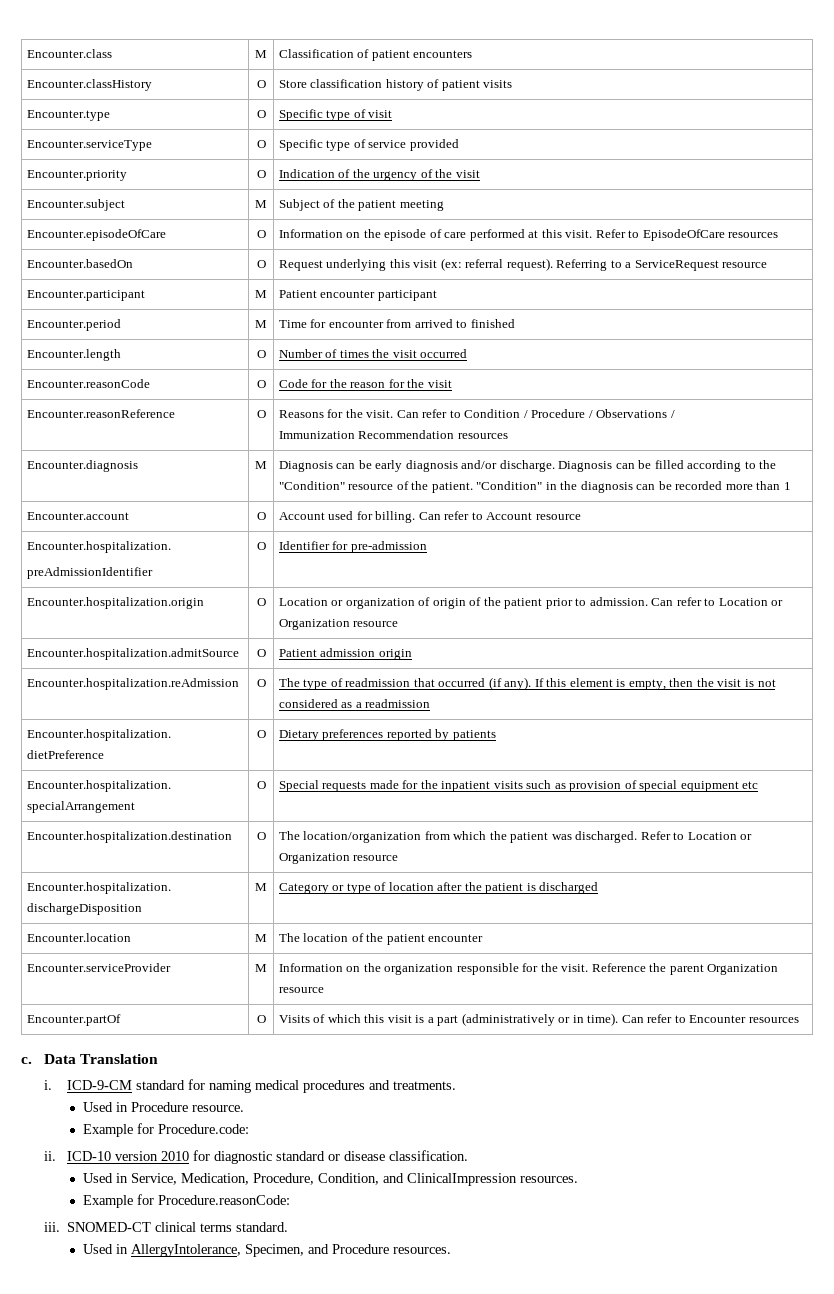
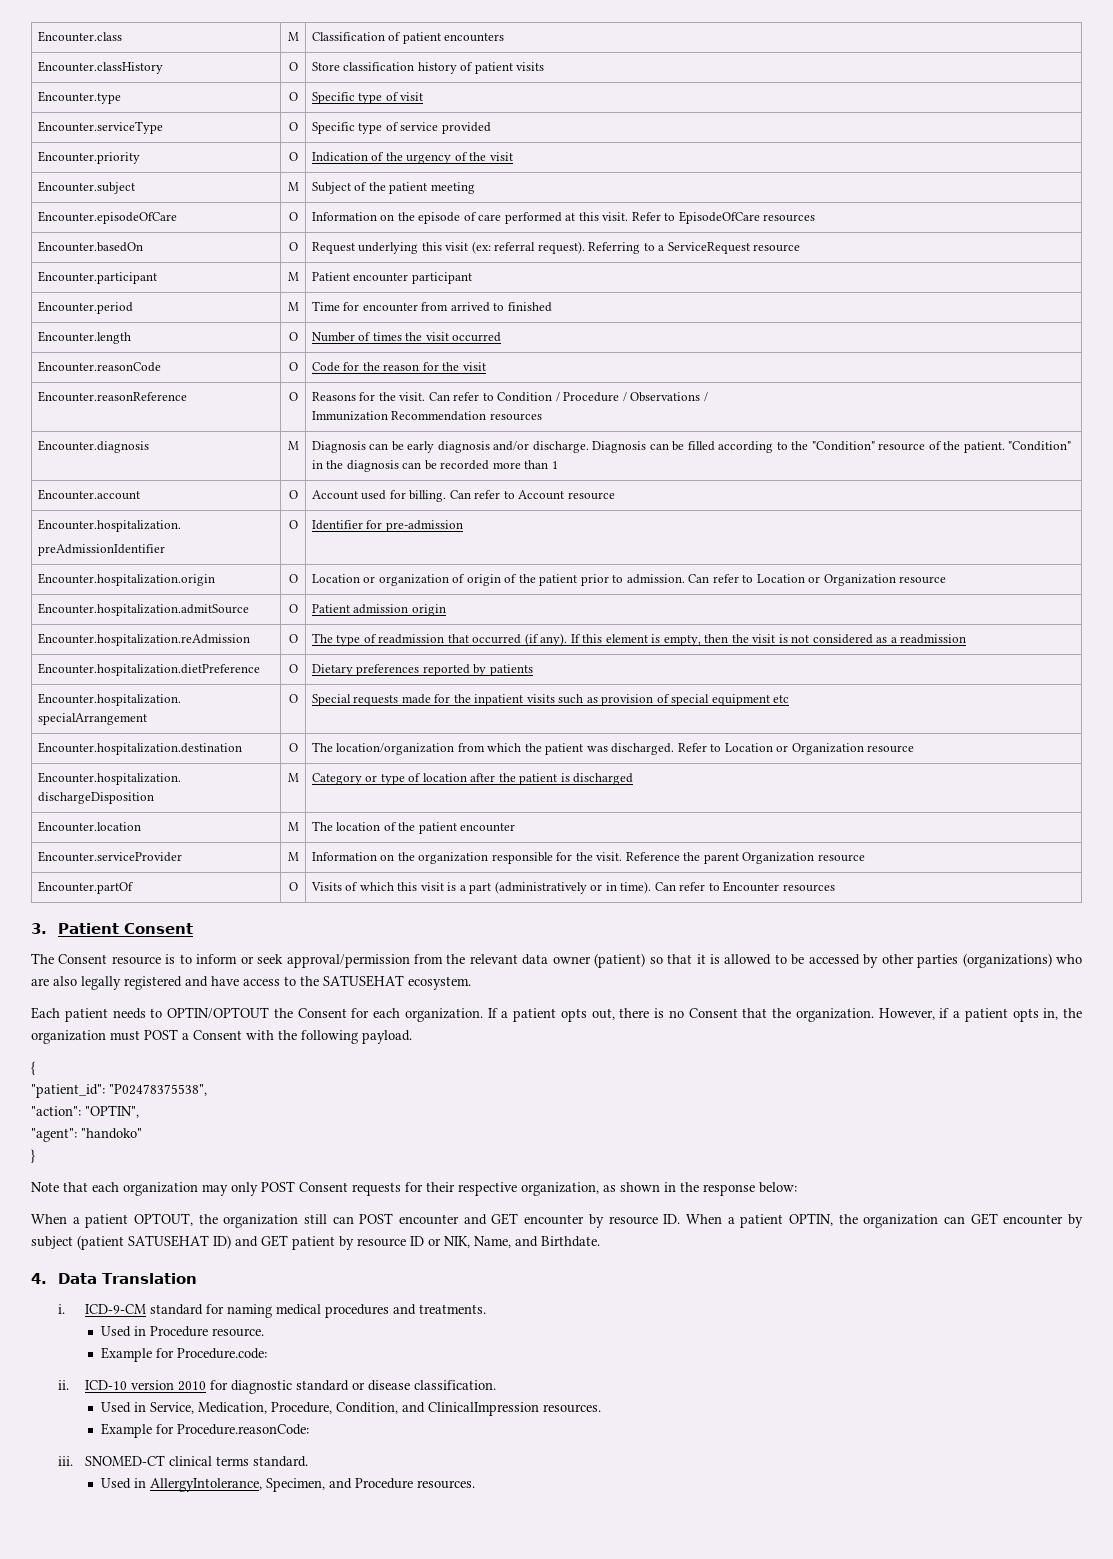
- c. Data Translation
+ 3. Patient Consent
+ The Consent resource is to inform or seek approval/permission from the relevant data owner (patient) so that it is allowed to be accessed by other parties (organizations) who are also legally registered and have access to the SATUSEHAT ecosystem.
+ Each patient needs to OPTIN/OPTOUT the Consent for each organization. If a patient opts out, there is no Consent that the organization. However, if a patient opts in, the organization must POST a Consent with the following payload.
+ {
+ "patient_id": "P02478375538",
+ "action": "OPTIN",
+ "agent": "handoko"
+ }
+ Note that each organization may only POST Consent requests for their respective organization, as shown in the response below:
+ When a patient OPTOUT, the organization still can POST encounter and GET encounter by resource ID. When a patient OPTIN, the organization can GET encounter by subject (patient SATUSEHAT ID) and GET patient by resource ID or NIK, Name, and Birthdate.
+ 4. Data Translation

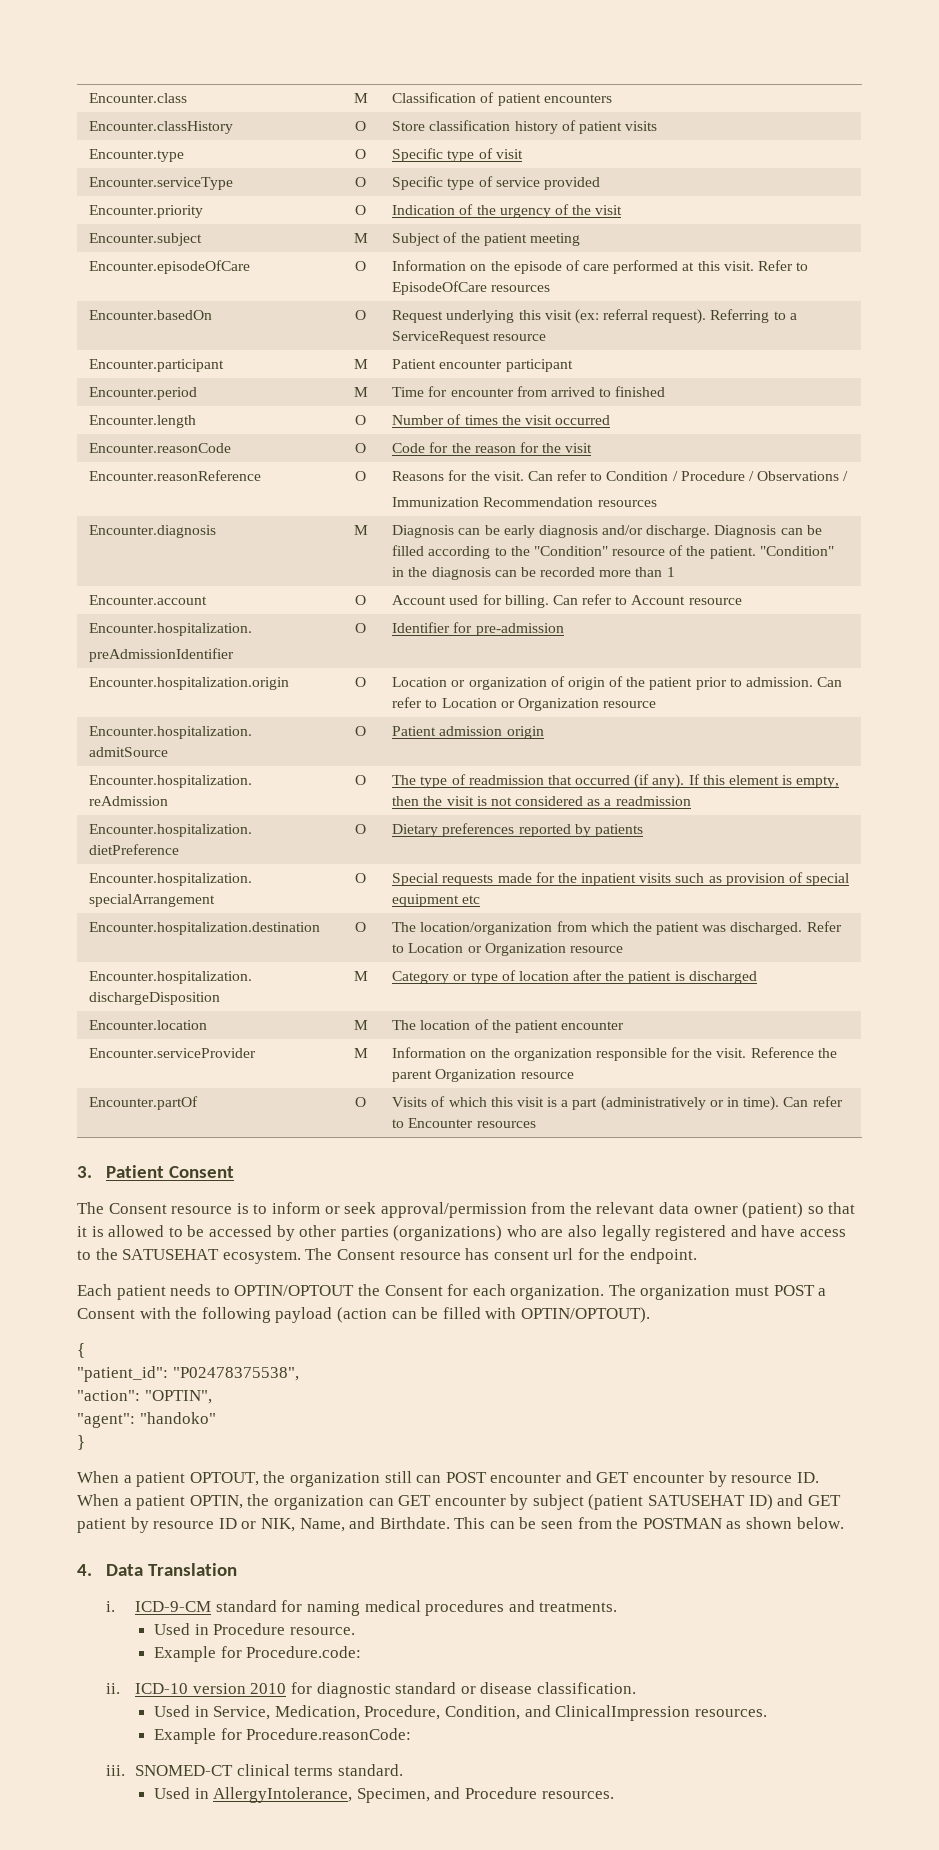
+ The Consent resource has consent url for the endpoint.
- If a patient opts out, there is no Consent that the organization. However, if a patient opts in, the organization must POST a Consent with the following payload.
+ The organization must POST a Consent with the following payload (action can be filled with OPTIN/OPTOUT).
- Note that each organization may only POST Consent requests for their respective organization, as shown in the response below:
+ This can be seen from the POSTMAN as shown below.

